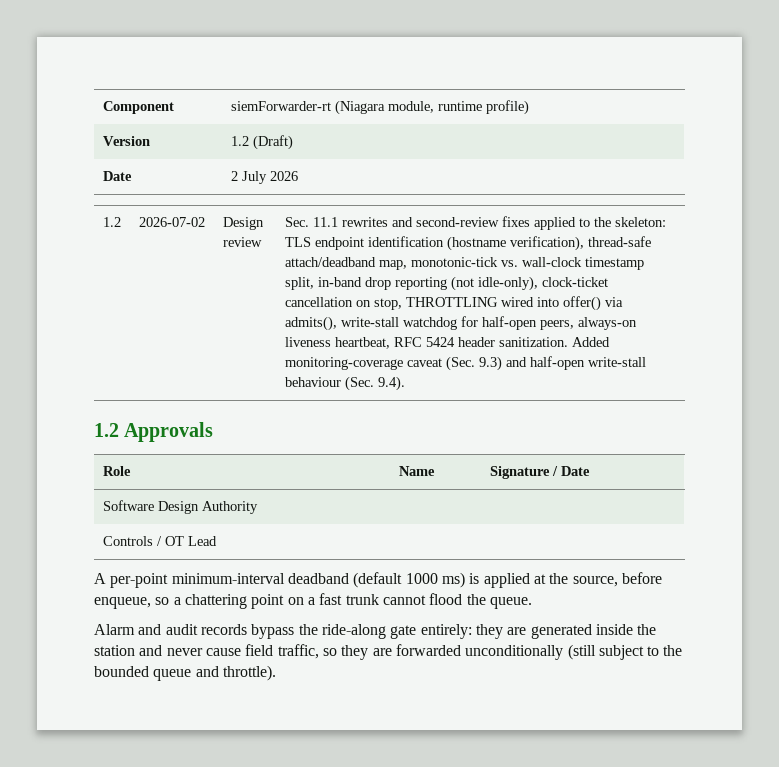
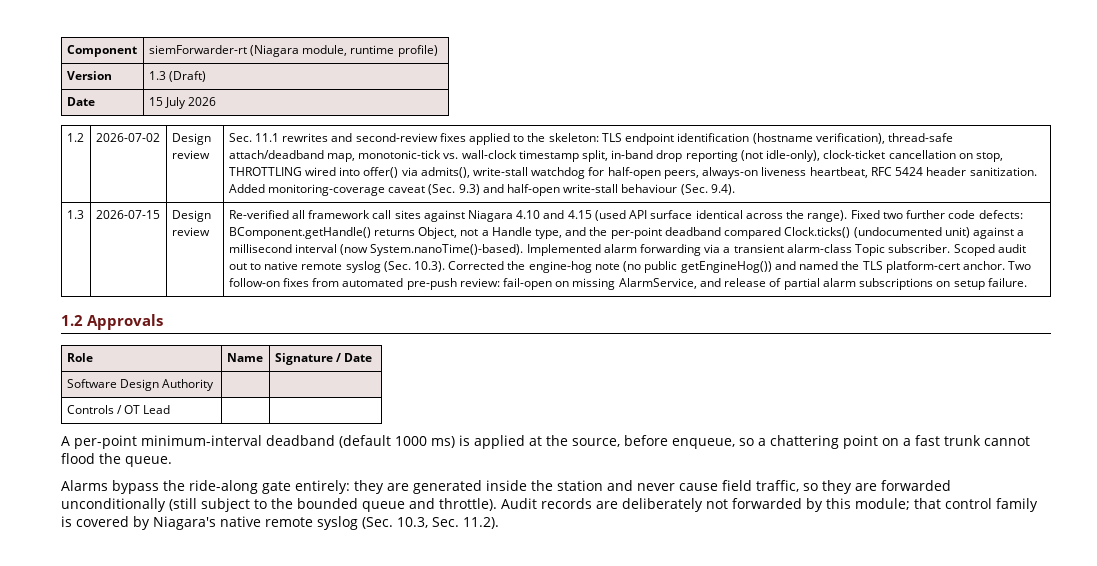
- Version | 1.2 (Draft)
+ Version | 1.3 (Draft)
- Date | 2 July 2026
+ Date | 15 July 2026
+ 1.3 | 2026-07-15 | Design review | Re-verified all framework call sites against Niagara 4.10 and 4.15 (used API surface identical across the range). Fixed two further code defects: BComponent.getHandle() returns Object, not a Handle type, and the per-point deadband compared Clock.ticks() (undocumented unit) against a millisecond interval (now System.nanoTime()-based). Implemented alarm forwarding via a transient alarm-class Topic subscriber. Scoped audit out to native remote syslog (Sec. 10.3). Corrected the engine-hog note (no public getEngineHog()) and named the TLS platform-cert anchor. Two follow-on fixes from automated pre-push review: fail-open on missing AlarmService, and release of partial alarm subscriptions on setup failure.
- Alarm and audit records bypass the ride-along gate entirely: they are generated inside the station and never cause field traffic, so they are forwarded unconditionally (still subject to the bounded queue and throttle).
+ Alarms bypass the ride-along gate entirely: they are generated inside the station and never cause field traffic, so they are forwarded unconditionally (still subject to the bounded queue and throttle).
+ Audit records are deliberately not forwarded by this module; that control family is covered by Niagara's native remote syslog (Sec. 10.3, Sec. 11.2).

